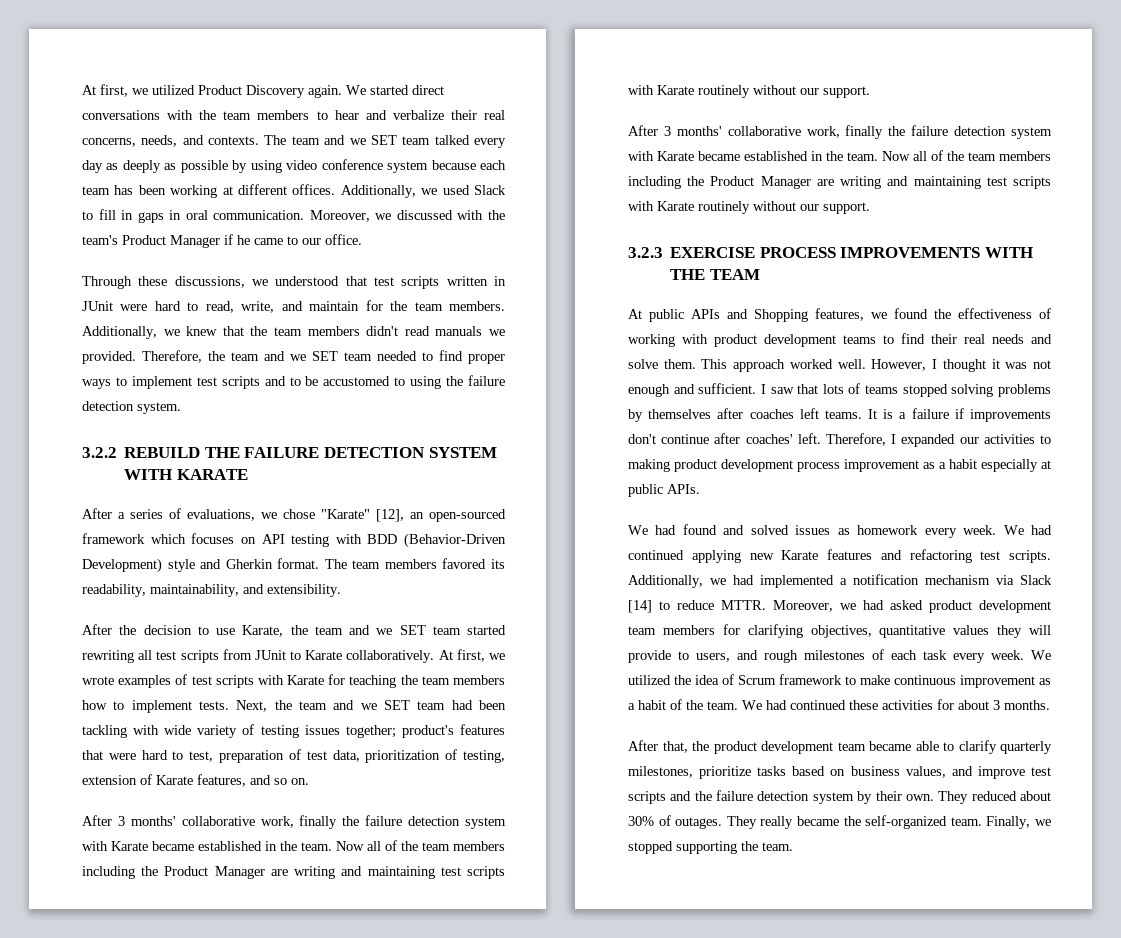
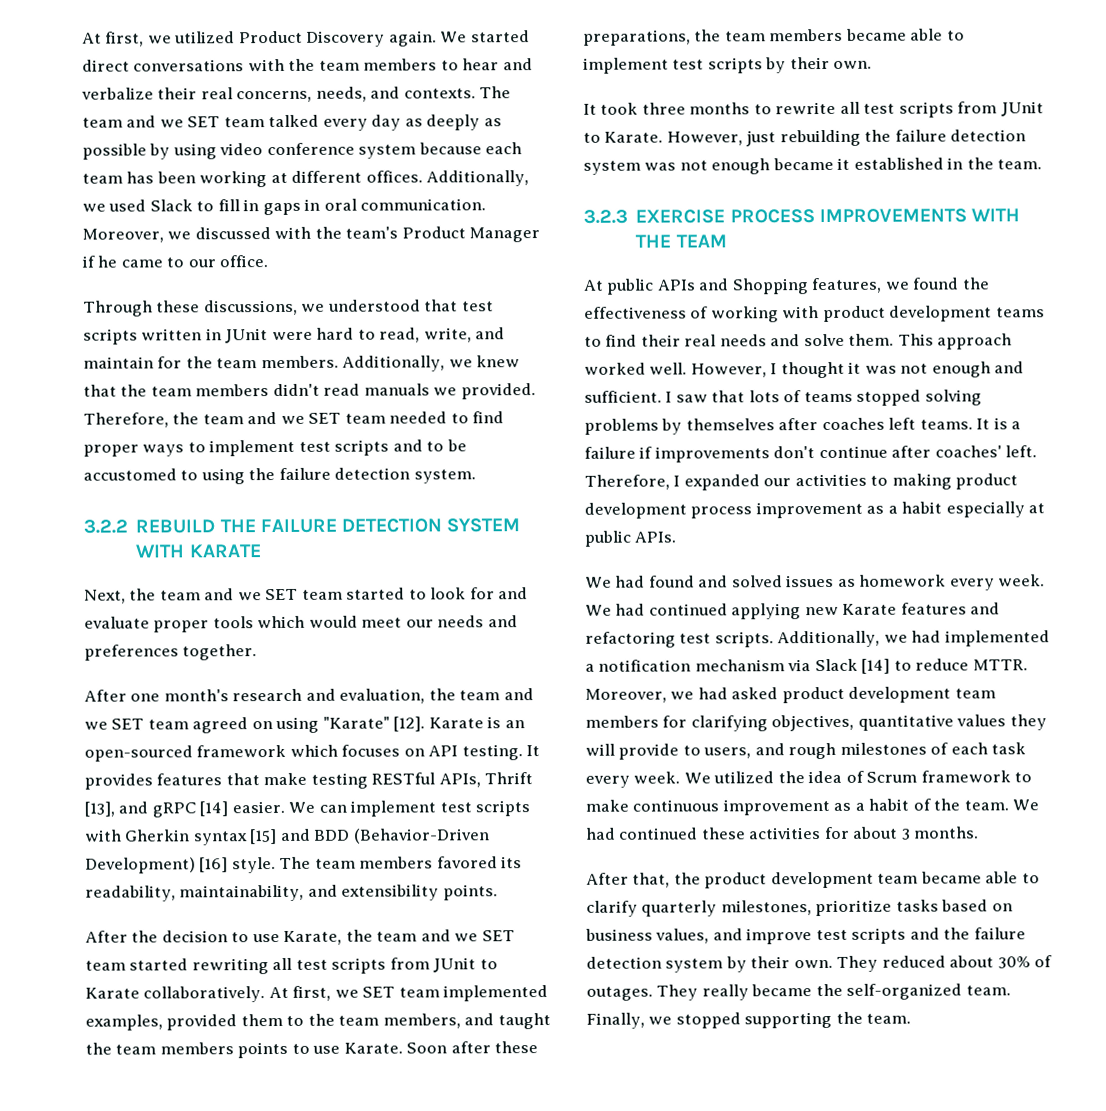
- After a series of evaluations, we chose "Karate" [12], an open-sourced framework which focuses on API testing with BDD (Behavior-Driven Development) style and Gherkin format.
+ Next, the team and we SET team started to look for and evaluate proper tools which would meet our needs and preferences together.
+ After one month's research and evaluation, the team and we SET team agreed on using "Karate" [12]. Karate is an open-sourced framework which focuses on API testing. It provides features that make testing RESTful APIs, Thrift [13], and gRPC [14] easier. We can implement test scripts with Gherkin syntax [15] and BDD (Behavior-Driven Development) [16] style.
- The team members favored its readability, maintainability, and extensibility.
+ The team members favored its readability, maintainability, and extensibility points.
- At first, we wrote examples of test scripts with Karate for teaching the team members how to implement tests. Next, the team and we SET team had been tackling with wide variety of testing issues together; product's features that were hard to test, preparation of test data, prioritization of testing, extension of Karate features, and so on.
- After 3 months' collaborative work, finally the failure detection system with Karate became established in the team. Now all of the team members including the Product Manager are writing and maintaining test scripts with Karate routinely without our support.
- After 3 months' collaborative work, finally the failure detection system with Karate became established in the team. Now all of the team members including the Product Manager are writing and maintaining test scripts with Karate routinely without our support.
+ At first, we SET team implemented examples, provided them to the team members, and taught the team members points to use Karate. Soon after these preparations, the team members became able to implement test scripts by their own.
+ It took three months to rewrite all test scripts from JUnit to Karate. However, just rebuilding the failure detection system was not enough became it established in the team.

